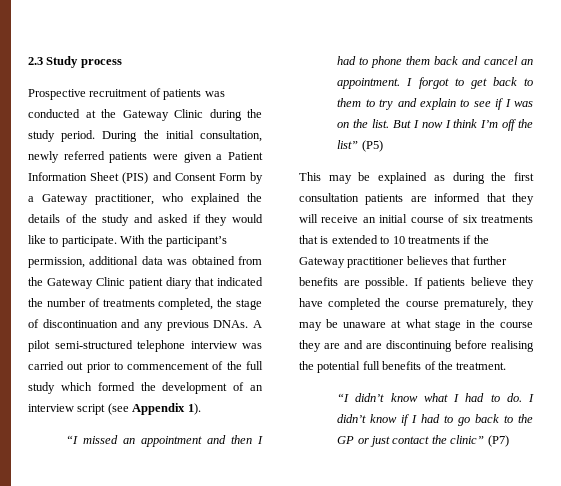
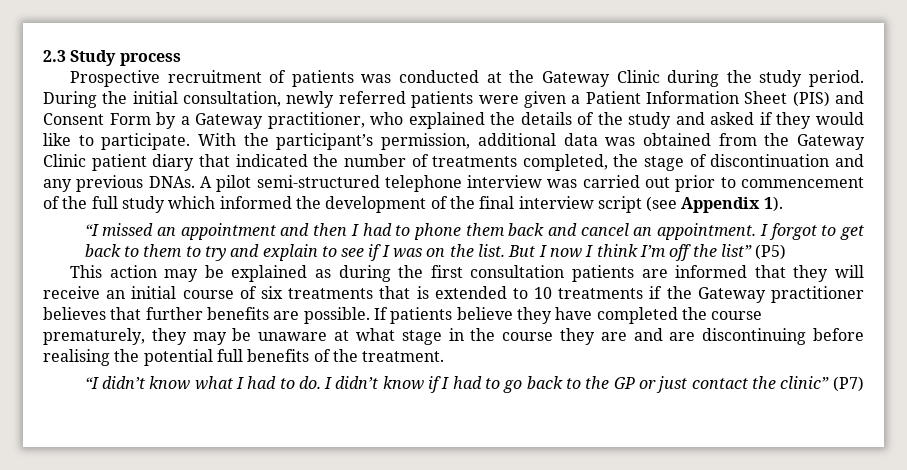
- A pilot semi-structured telephone interview was carried out prior to commencement of the full study which formed the development of an interview script (see Appendix 1).
+ A pilot semi-structured telephone interview was carried out prior to commencement of the full study which informed the development of the final interview script (see Appendix 1).
- This may be explained as during the first consultation patients are informed that they will receive an initial course of six treatments that is extended to 10 treatments if the Gateway practitioner believes that further benefits are possible.
+ This action may be explained as during the first consultation patients are informed that they will receive an initial course of six treatments that is extended to 10 treatments if the Gateway practitioner believes that further benefits are possible.

